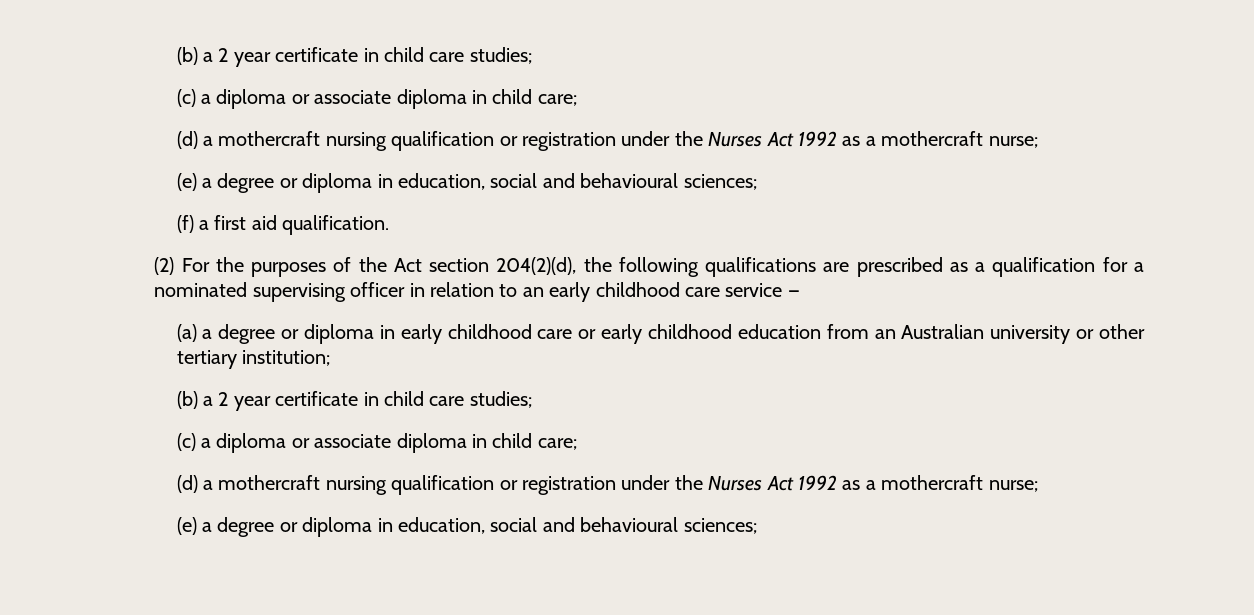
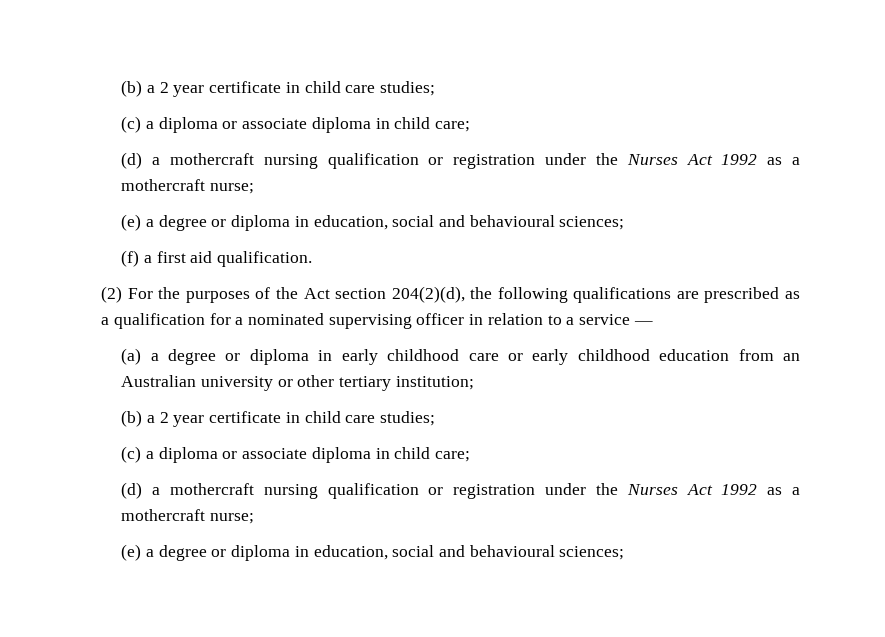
- (2) For the purposes of the Act section 204(2)(d), the following qualifications are prescribed as a qualification for a nominated supervising officer in relation to an early childhood care service —
+ (2) For the purposes of the Act section 204(2)(d), the following qualifications are prescribed as a qualification for a nominated supervising officer in relation to a service —

